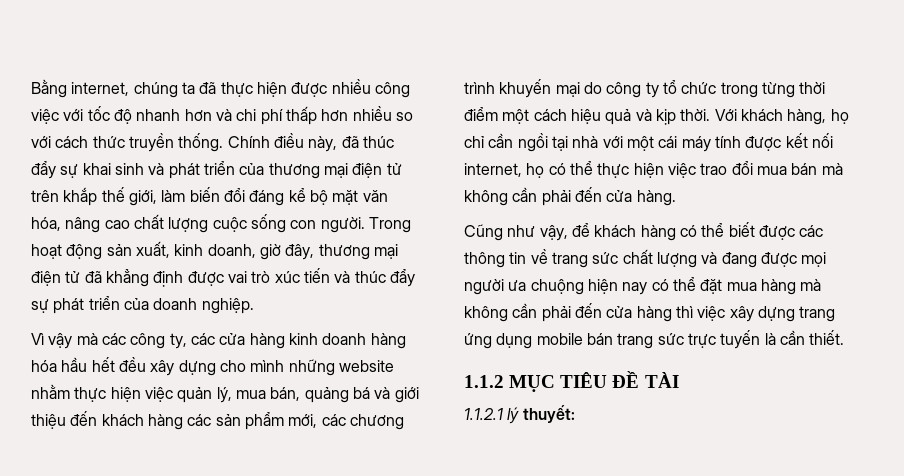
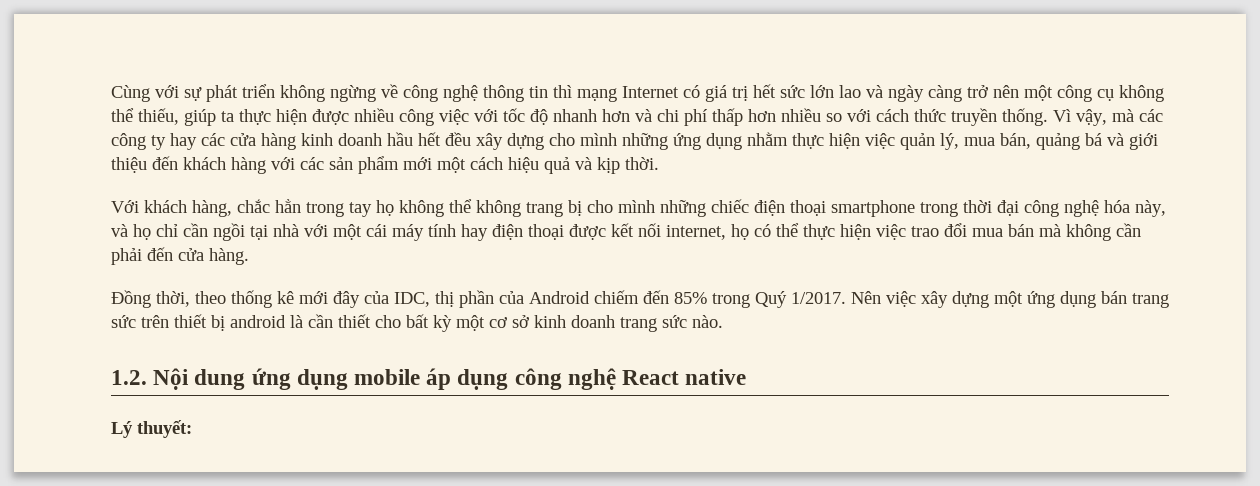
- Bằng internet, chúng ta đã thực hiện được nhiều công việc với tốc độ nhanh hơn và chi phí thấp hơn nhiều so với cách thức truyền thống.
+ Cùng với sự phát triển không ngừng về công nghệ thông tin thì mạng Internet có giá trị hết sức lớn lao và ngày càng trở nên một công cụ không thể thiếu, giúp ta thực hiện được nhiều công việc với tốc độ nhanh hơn và chi phí thấp hơn nhiều so với cách thức truyền thống.
- Chính điều này, đã thúc đẩy sự khai sinh và phát triển của thương mại điện tử trên khắp thế giới, làm biến đổi đáng kể bộ mặt văn hóa, nâng cao chất lượng cuộc sống con người. Trong hoạt động sản xuất, kinh doanh, giờ đây, thương mại điện tử đã khẳng định được vai trò xúc tiến và thúc đẩy sự phát triển của doanh nghiệp.
- Vì vậy mà các công ty, các cửa hàng kinh doanh hàng hóa hầu hết đều xây dựng cho mình những website nhằm thực hiện việc quản lý, mua bán, quảng bá và giới thiệu đến khách hàng các sản phẩm mới, các chương trình khuyến mại do công ty tổ chức trong từng thời điểm một cách hiệu quả và kịp thời. Với khách hàng, họ chỉ cần ngồi tại nhà với một cái máy tính được kết nối internet, họ có thể thực hiện việc trao đổi mua bán mà không cần phải đến cửa hàng.
+ Vì vậy, mà các công ty hay các cửa hàng kinh doanh hầu hết đều xây dựng cho mình những ứng dụng nhằm thực hiện việc quản lý, mua bán, quảng bá và giới thiệu đến khách hàng với các sản phẩm mới một cách hiệu quả và kịp thời.
+ Với khách hàng, chắc hẳn trong tay họ không thể không trang bị cho mình những chiếc điện thoại smartphone trong thời đại công nghệ hóa này, và họ chỉ cần ngồi tại nhà với một cái máy tính hay điện thoại được kết nối internet, họ có thể thực hiện việc trao đổi mua bán mà không cần phải đến cửa hàng.
- Cũng như vậy, để khách hàng có thể biết được các thông tin về trang sức chất lượng và đang được mọi người ưa chuộng hiện nay có thể đặt mua hàng mà không cần phải đến cửa hàng thì việc xây dựng trang ứng dụng mobile bán trang sức trực tuyến là cần thiết.
- 1.1.2 MỤC TIÊU ĐỀ TÀI
- 1.1.2.1 lý thuyết:
+ Đồng thời, theo thống kê mới đây của IDC, thị phần của Android chiếm đến 85% trong Quý 1/2017. Nên việc xây dựng một ứng dụng bán trang sức trên thiết bị android là cần thiết cho bất kỳ một cơ sở kinh doanh trang sức nào.
+ 1.2. Nội dung ứng dụng mobile áp dụng công nghệ React native
+ Lý thuyết:

